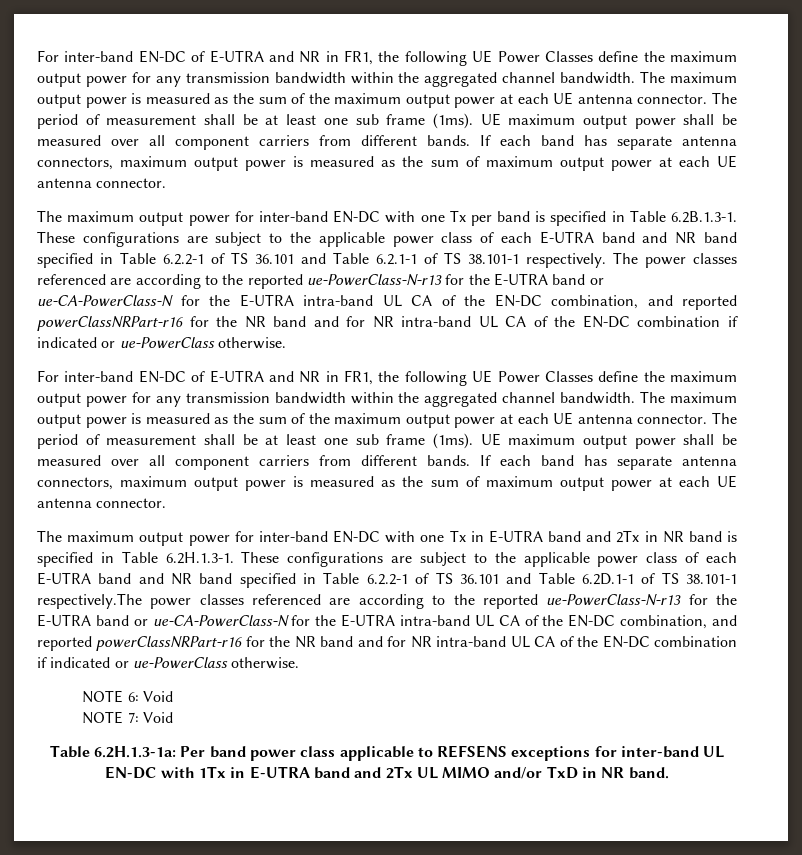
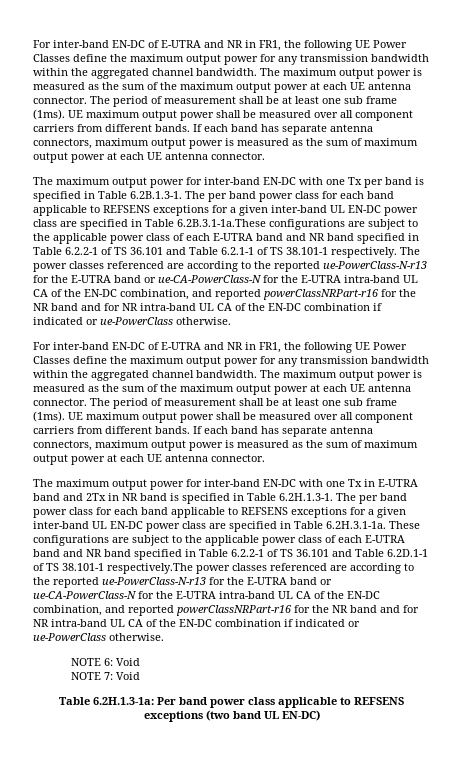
- The maximum output power for inter-band EN-DC with one Tx per band is specified in Table 6.2B.1.3-1. These configurations are subject to the applicable power class of each E-UTRA band and NR band specified in Table 6.2.2-1 of TS 36.101 and Table 6.2.1-1 of TS 38.101-1 respectively.
+ The maximum output power for inter-band EN-DC with one Tx per band is specified in Table 6.2B.1.3-1. The per band power class for each band applicable to REFSENS exceptions for a given inter-band UL EN-DC power class are specified in Table 6.2B.3.1-1a.These configurations are subject to the applicable power class of each E-UTRA band and NR band specified in Table 6.2.2-1 of TS 36.101 and Table 6.2.1-1 of TS 38.101-1 respectively.
- The maximum output power for inter-band EN-DC with one Tx in E-UTRA band and 2Tx in NR band is specified in Table 6.2H.1.3-1. These configurations are subject to the applicable power class of each E-UTRA band and NR band specified in Table 6.2.2-1 of TS 36.101 and Table 6.2D.1-1 of TS 38.101-1 respectively.The power classes referenced are according to the reported ue-PowerClass-N-r13 for the E-UTRA band or ue-CA-PowerClass-N for the E-UTRA intra-band UL CA of the EN-DC combination, and reported powerClassNRPart-r16 for the NR band and for NR intra-band UL CA of the EN-DC combination if indicated or ue-PowerClass otherwise.
+ The maximum output power for inter-band EN-DC with one Tx in E-UTRA band and 2Tx in NR band is specified in Table 6.2H.1.3-1. The per band power class for each band applicable to REFSENS exceptions for a given inter-band UL EN-DC power class are specified in Table 6.2H.3.1-1a. These configurations are subject to the applicable power class of each E-UTRA band and NR band specified in Table 6.2.2-1 of TS 36.101 and Table 6.2D.1-1 of TS 38.101-1 respectively.The power classes referenced are according to the reported ue-PowerClass-N-r13 for the E-UTRA band or ue-CA-PowerClass-N for the E-UTRA intra-band UL CA of the EN-DC combination, and reported powerClassNRPart-r16 for the NR band and for NR intra-band UL CA of the EN-DC combination if indicated or ue-PowerClass otherwise.
- Table 6.2H.1.3-1a: Per band power class applicable to REFSENS exceptions for inter-band UL EN-DC with 1Tx in E-UTRA band and 2Tx UL MIMO and/or TxD in NR band.
+ Table 6.2H.1.3-1a: Per band power class applicable to REFSENS exceptions (two band UL EN-DC)

